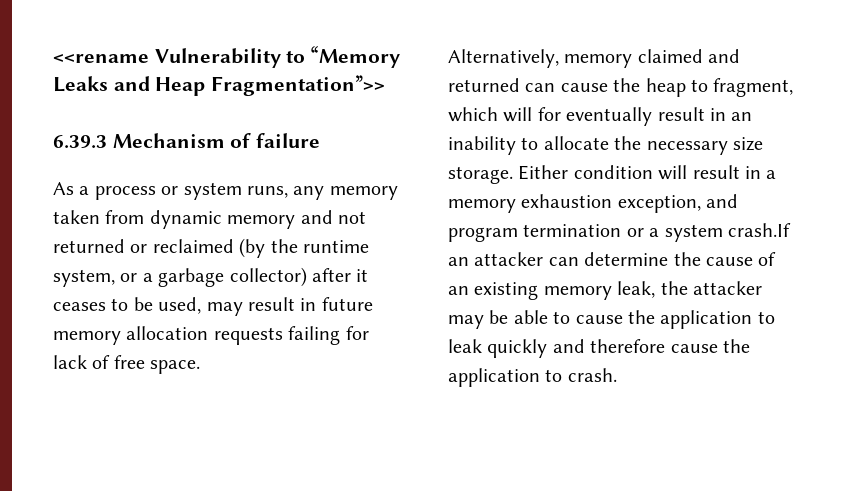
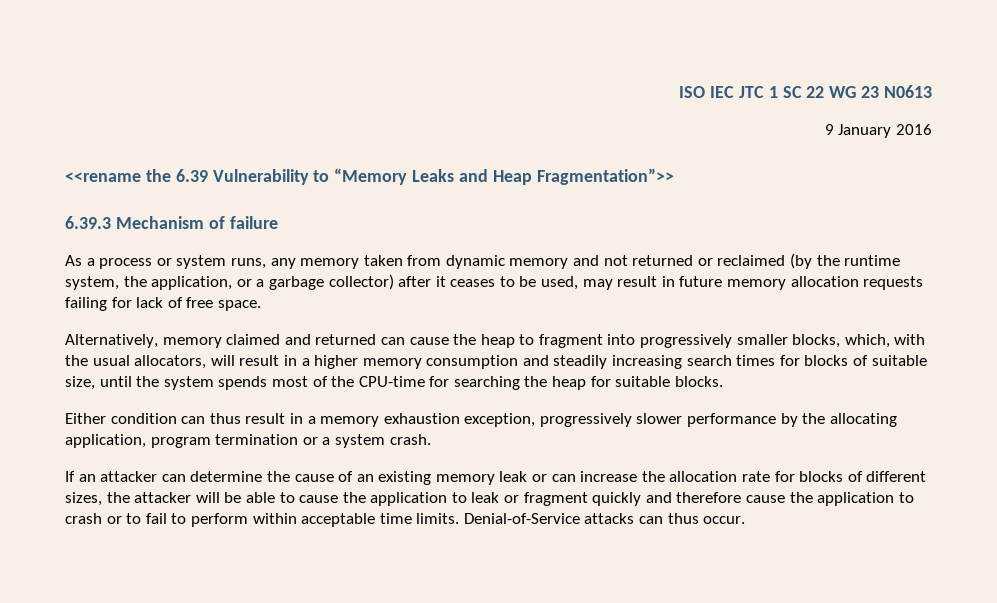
- <<rename Vulnerability to “Memory Leaks and Heap Fragmentation”>>
+ ISO IEC JTC 1 SC 22 WG 23 N0613
+ 9 January 2016
+ <<rename the 6.39 Vulnerability to “Memory Leaks and Heap Fragmentation”>>
- As a process or system runs, any memory taken from dynamic memory and not returned or reclaimed (by the runtime system, or a garbage collector) after it ceases to be used, may result in future memory allocation requests failing for lack of free space.
+ As a process or system runs, any memory taken from dynamic memory and not returned or reclaimed (by the runtime system, the application, or a garbage collector) after it ceases to be used, may result in future memory allocation requests failing for lack of free space.
- Alternatively, memory claimed and returned can cause the heap to fragment, which will for eventually result in an inability to allocate the necessary size storage. Either condition will result in a memory exhaustion exception, and program termination or a system crash.If an attacker can determine the cause of an existing memory leak, the attacker may be able to cause the application to leak quickly and therefore cause the application to crash.
+ Alternatively, memory claimed and returned can cause the heap to fragment into progressively smaller blocks, which, with the usual allocators, will result in a higher memory consumption and steadily increasing search times for blocks of suitable size, until the system spends most of the CPU-time for searching the heap for suitable blocks.
+ Either condition can thus result in a memory exhaustion exception, progressively slower performance by the allocating application, program termination or a system crash.
+ If an attacker can determine the cause of an existing memory leak or can increase the allocation rate for blocks of different sizes, the attacker will be able to cause the application to leak or fragment quickly and therefore cause the application to crash or to fail to perform within acceptable time limits. Denial-of-Service attacks can thus occur.

